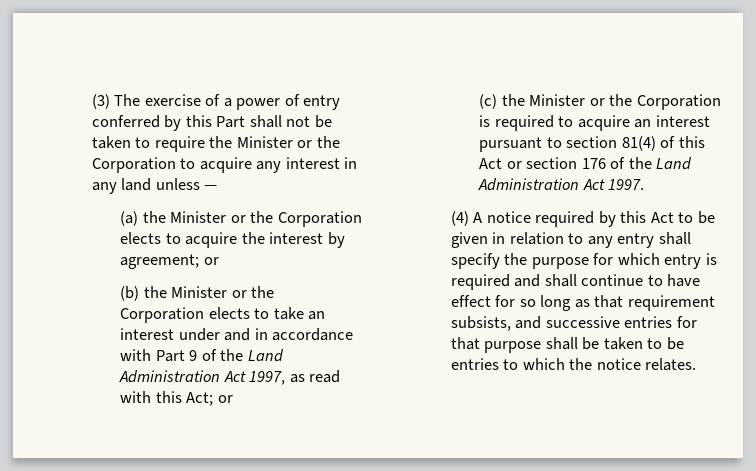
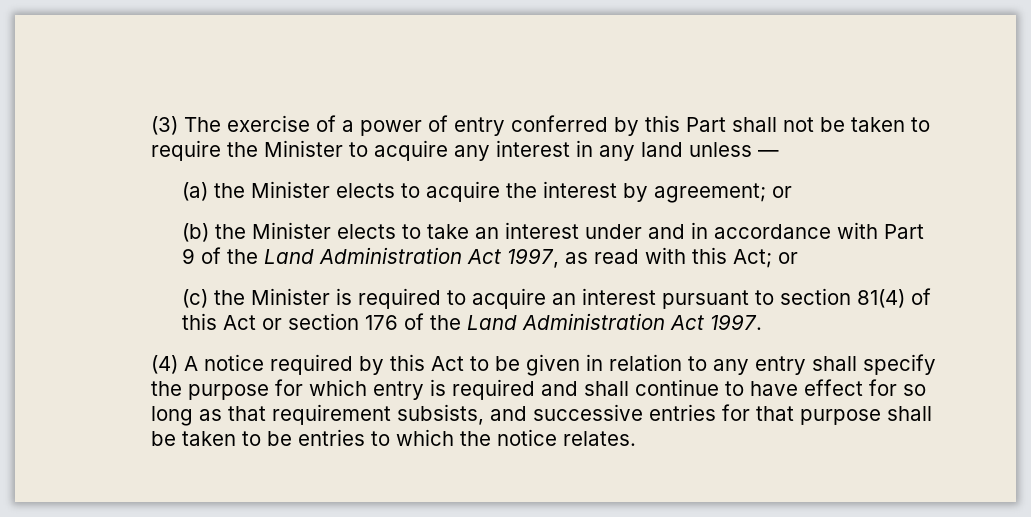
- (3) The exercise of a power of entry conferred by this Part shall not be taken to require the Minister or the Corporation to acquire any interest in any land unless —
+ (3) The exercise of a power of entry conferred by this Part shall not be taken to require the Minister to acquire any interest in any land unless —
- (a) the Minister or the Corporation elects to acquire the interest by agreement; or
+ (a) the Minister elects to acquire the interest by agreement; or
- (b) the Minister or the Corporation elects to take an interest under and in accordance with Part 9 of the Land Administration Act 1997, as read with this Act; or
+ (b) the Minister elects to take an interest under and in accordance with Part 9 of the Land Administration Act 1997, as read with this Act; or
- (c) the Minister or the Corporation is required to acquire an interest pursuant to section 81(4) of this Act or section 176 of the Land Administration Act 1997.
+ (c) the Minister is required to acquire an interest pursuant to section 81(4) of this Act or section 176 of the Land Administration Act 1997.

